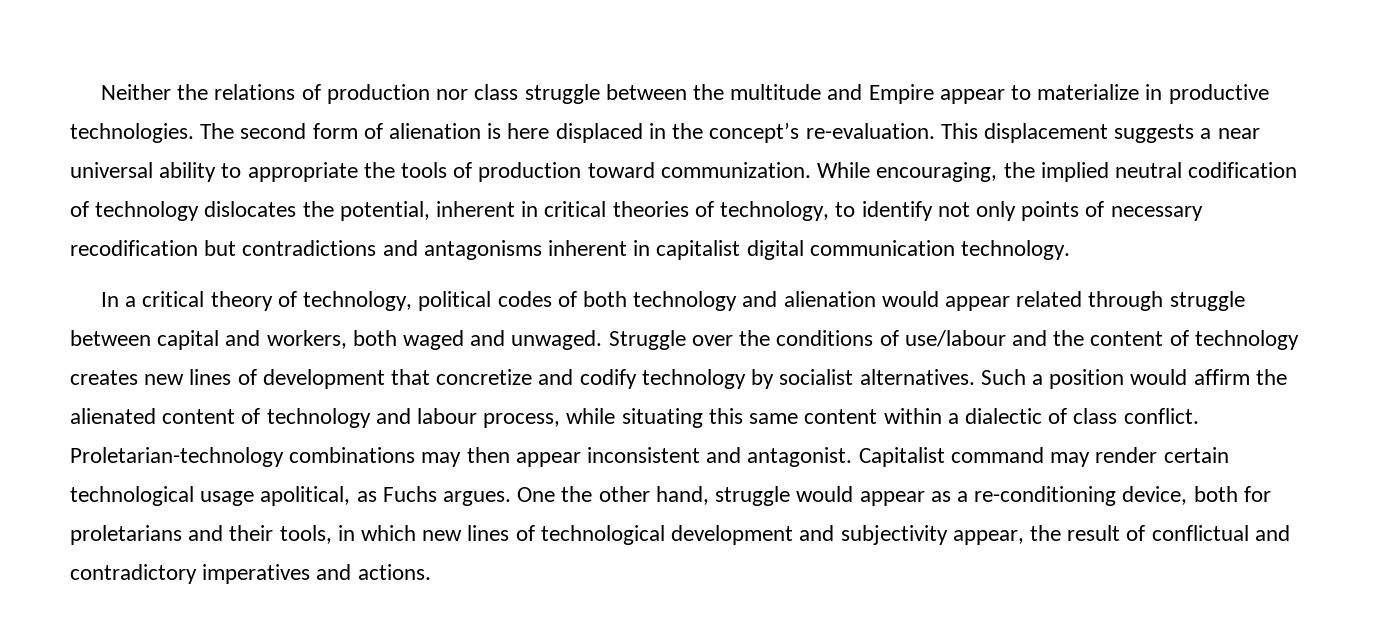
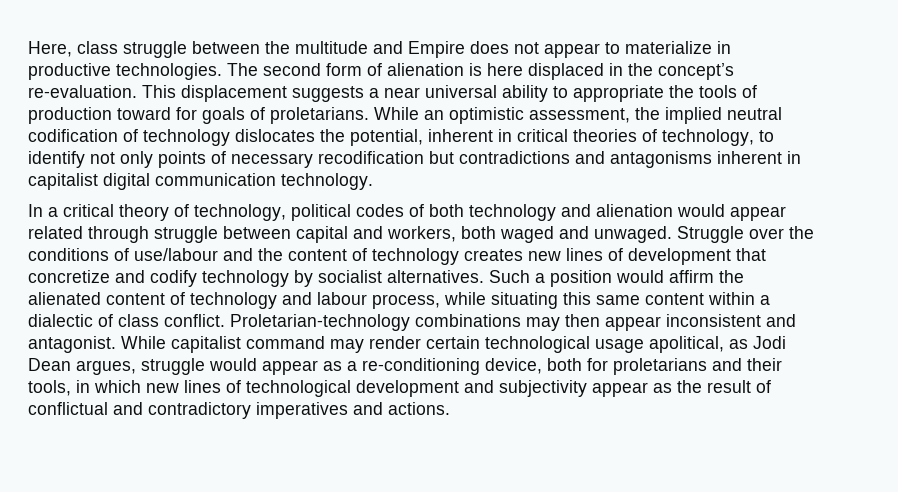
- Neither the relations of production nor class struggle between the multitude and Empire appear to materialize in productive technologies.
+ Here, class struggle between the multitude and Empire does not appear to materialize in productive technologies.
- This displacement suggests a near universal ability to appropriate the tools of production toward communization. While encouraging, the implied neutral codification of technology dislocates the potential, inherent in critical theories of technology, to identify not only points of necessary recodification but contradictions and antagonisms inherent in capitalist digital communication technology.
+ This displacement suggests a near universal ability to appropriate the tools of production toward for goals of proletarians. While an optimistic assessment, the implied neutral codification of technology dislocates the potential, inherent in critical theories of technology, to identify not only points of necessary recodification but contradictions and antagonisms inherent in capitalist digital communication technology.
- Capitalist command may render certain technological usage apolitical, as Fuchs argues. One the other hand, struggle would appear as a re-conditioning device, both for proletarians and their tools, in which new lines of technological development and subjectivity appear, the result of conflictual and contradictory imperatives and actions.
+ While capitalist command may render certain technological usage apolitical, as Jodi Dean argues, struggle would appear as a re-conditioning device, both for proletarians and their tools, in which new lines of technological development and subjectivity appear as the result of conflictual and contradictory imperatives and actions.

